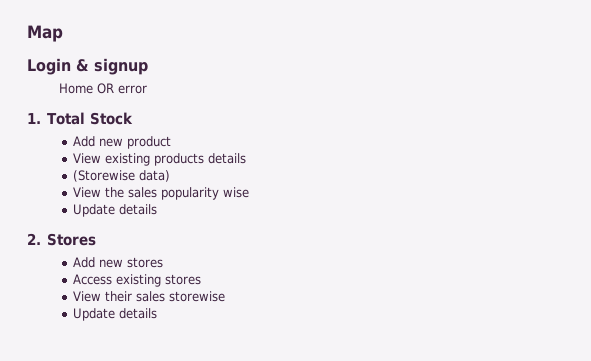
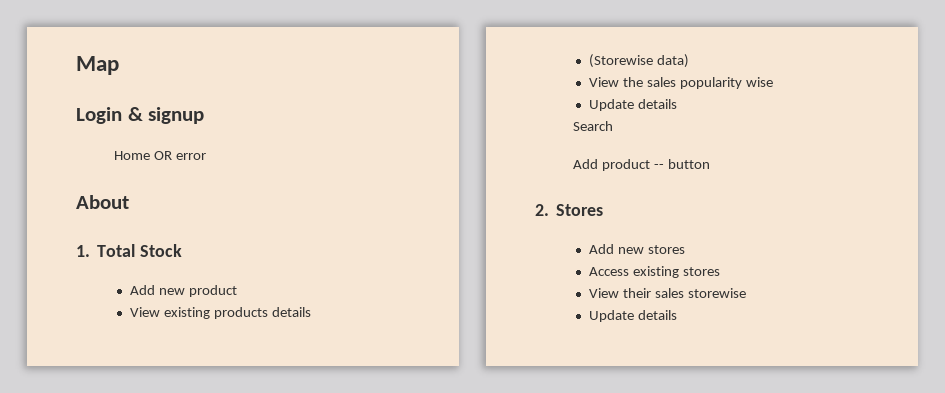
+ About
+ Search
+ Add product -- button

